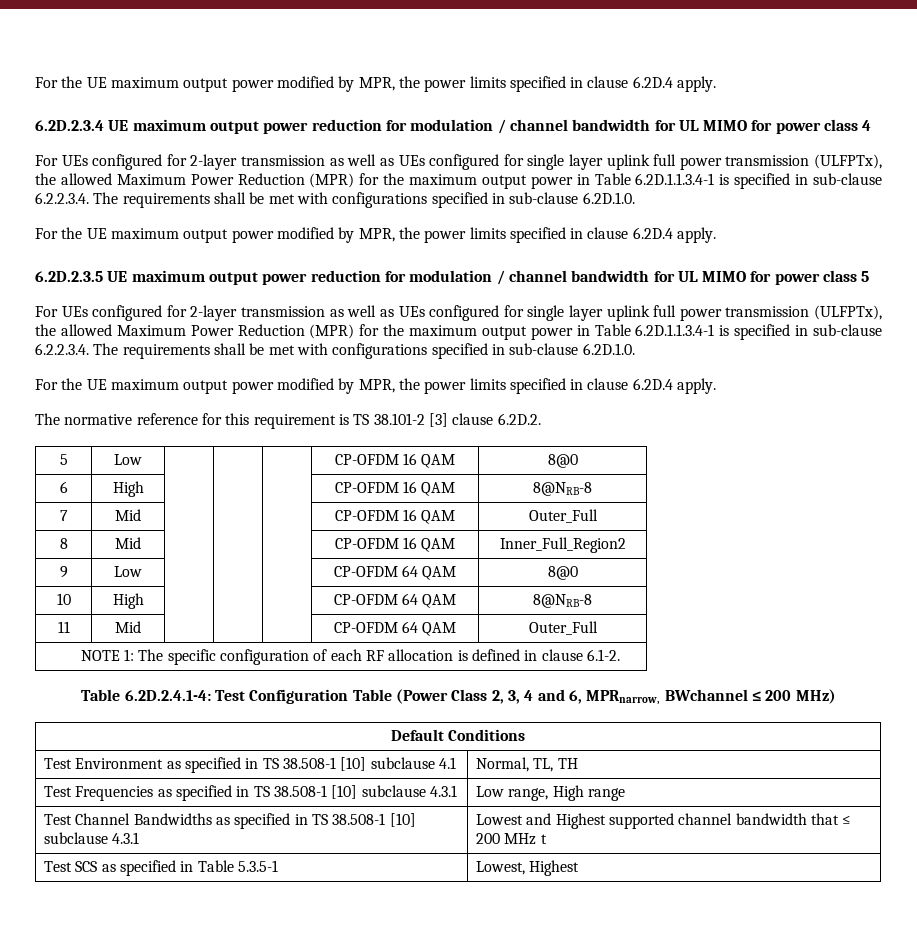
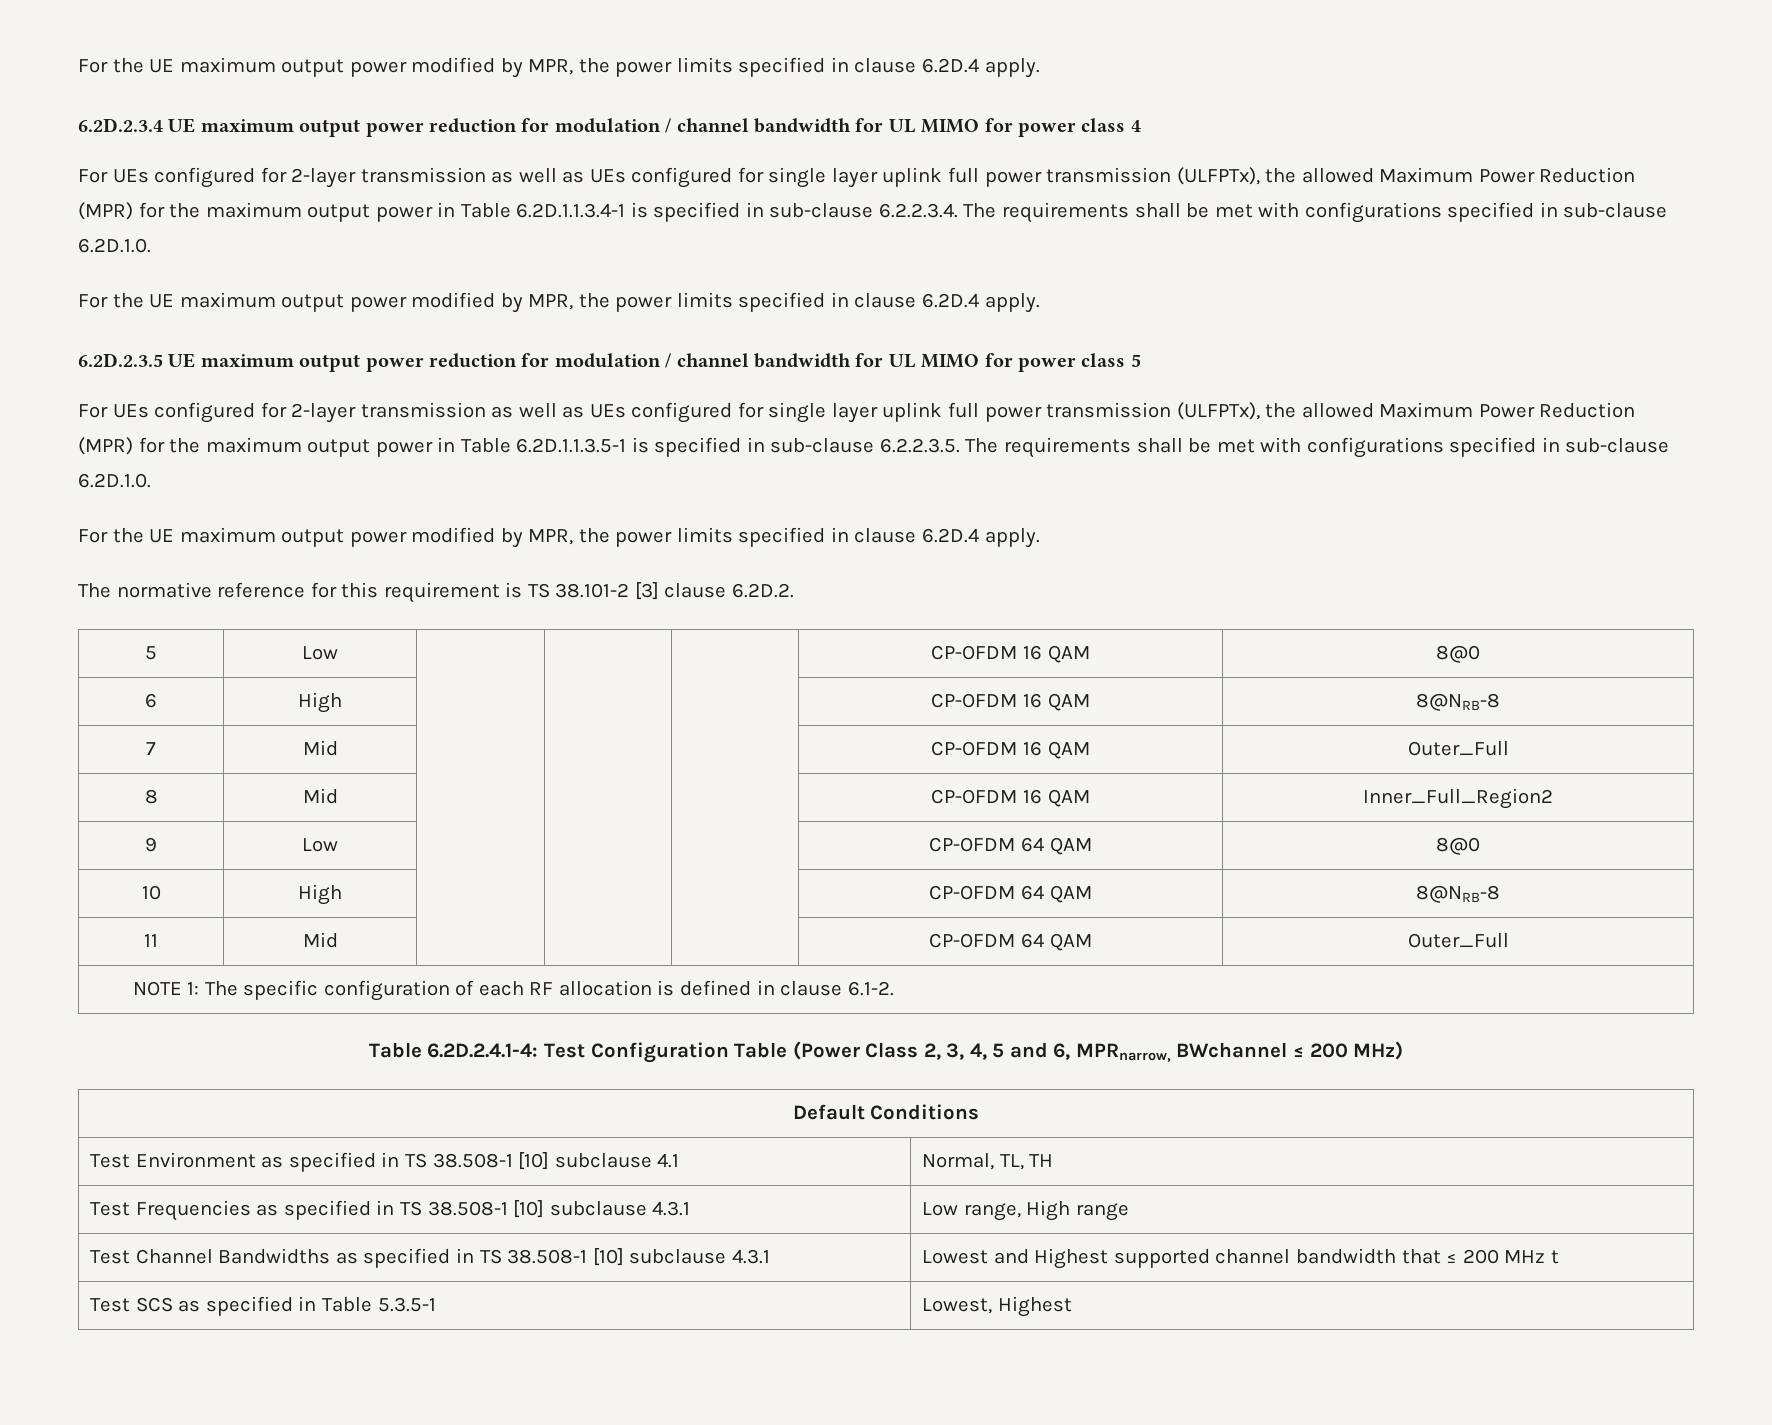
  6.2D.2.3.5 UE maximum output power reduction for modulation / channel bandwidth for UL MIMO for power class 5
- For UEs configured for 2-layer transmission as well as UEs configured for single layer uplink full power transmission (ULFPTx), the allowed Maximum Power Reduction (MPR) for the maximum output power in Table 6.2D.1.1.3.4-1 is specified in sub-clause 6.2.2.3.4. The requirements shall be met with configurations specified in sub-clause 6.2D.1.0.
+ For UEs configured for 2-layer transmission as well as UEs configured for single layer uplink full power transmission (ULFPTx), the allowed Maximum Power Reduction (MPR) for the maximum output power in Table 6.2D.1.1.3.5-1 is specified in sub-clause 6.2.2.3.5. The requirements shall be met with configurations specified in sub-clause 6.2D.1.0.
- Table 6.2D.2.4.1-4: Test Configuration Table (Power Class 2, 3, 4 and 6, MPRnarrow, BWchannel ≤ 200 MHz)
+ Table 6.2D.2.4.1-4: Test Configuration Table (Power Class 2, 3, 4, 5 and 6, MPRnarrow, BWchannel ≤ 200 MHz)

